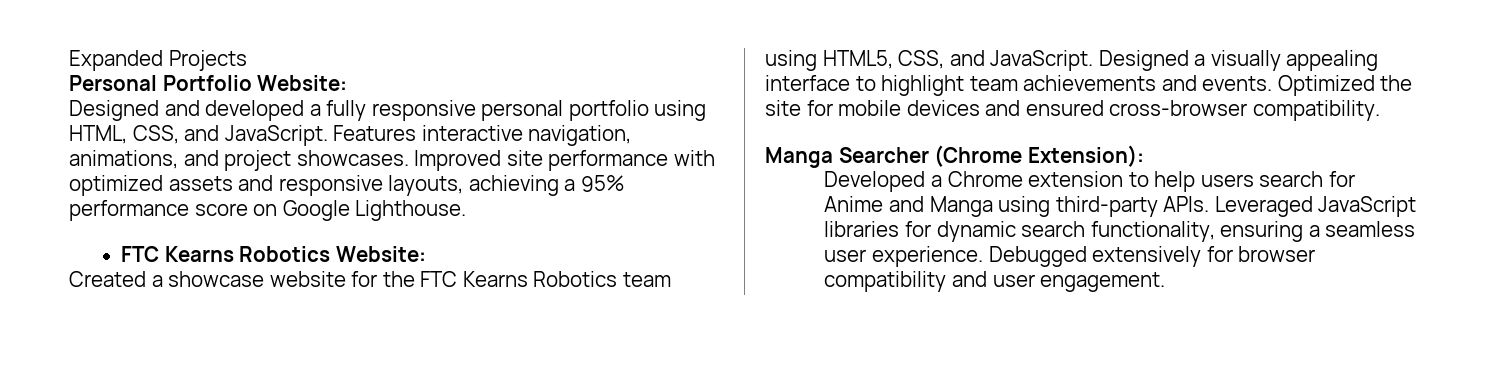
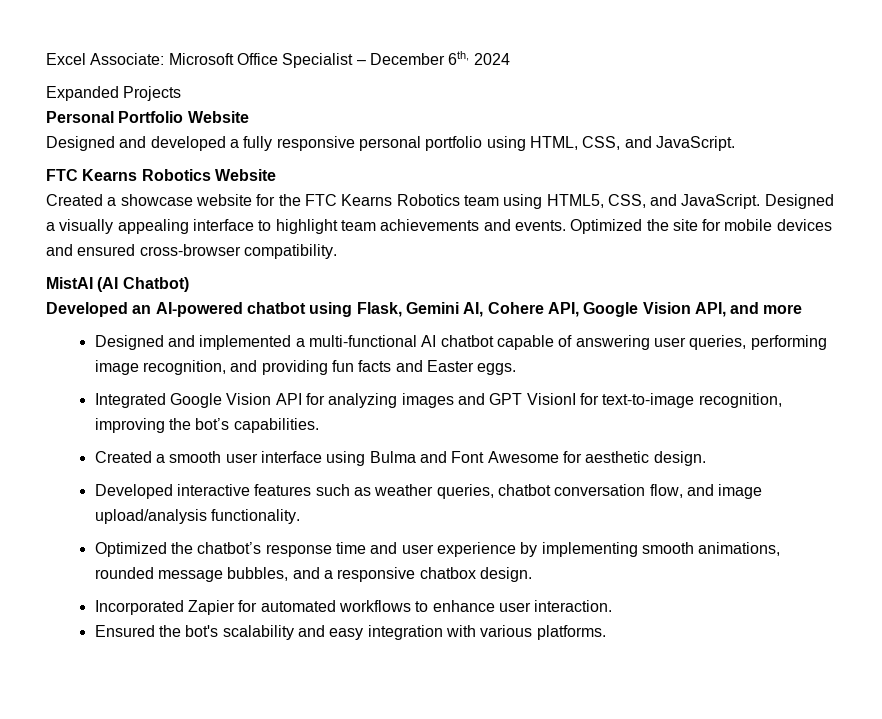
+ Excel Associate: Microsoft Office Specialist – December 6th, 2024
- Personal Portfolio Website:
+ Personal Portfolio Website
- Designed and developed a fully responsive personal portfolio using HTML, CSS, and JavaScript. Features interactive navigation, animations, and project showcases. Improved site performance with optimized assets and responsive layouts, achieving a 95% performance score on Google Lighthouse.
- FTC Kearns Robotics Website:
+ Designed and developed a fully responsive personal portfolio using HTML, CSS, and JavaScript.
+ FTC Kearns Robotics Website
- Manga Searcher (Chrome Extension):
- Developed a Chrome extension to help users search for Anime and Manga using third-party APIs. Leveraged JavaScript libraries for dynamic search functionality, ensuring a seamless user experience. Debugged extensively for browser compatibility and user engagement.
+ MistAI (AI Chatbot)
+ Developed an AI-powered chatbot using Flask, Gemini AI, Cohere API, Google Vision API, and more
+ Designed and implemented a multi-functional AI chatbot capable of answering user queries, performing image recognition, and providing fun facts and Easter eggs.
+ Integrated Google Vision API for analyzing images and GPT VisionI for text-to-image recognition, improving the bot’s capabilities.
+ Created a smooth user interface using Bulma and Font Awesome for aesthetic design.
+ Developed interactive features such as weather queries, chatbot conversation flow, and image upload/analysis functionality.
+ Optimized the chatbot’s response time and user experience by implementing smooth animations, rounded message bubbles, and a responsive chatbox design.
+ Incorporated Zapier for automated workflows to enhance user interaction.
+ Ensured the bot's scalability and easy integration with various platforms.

